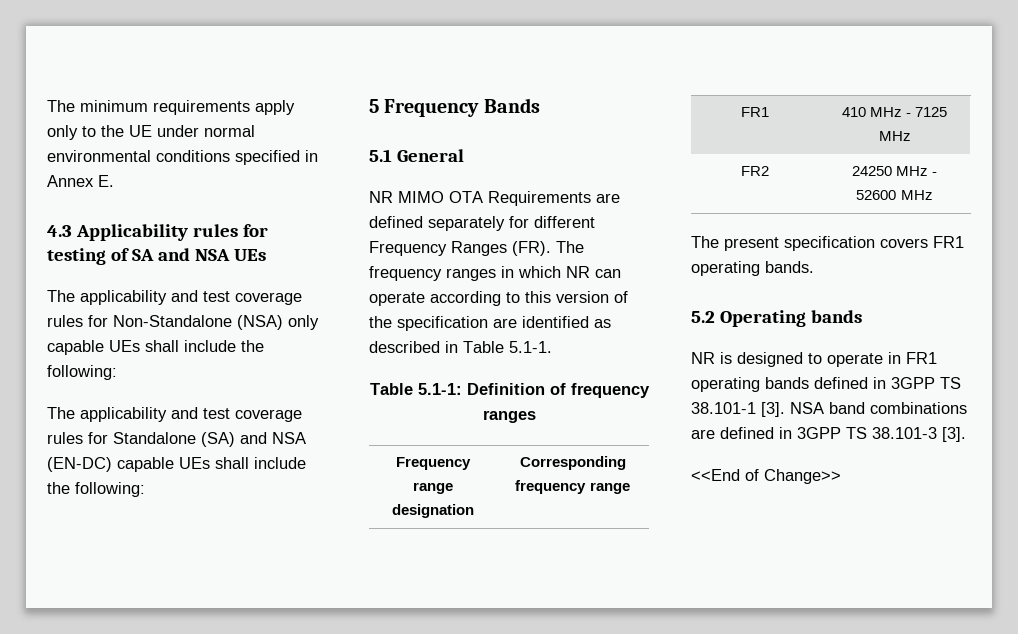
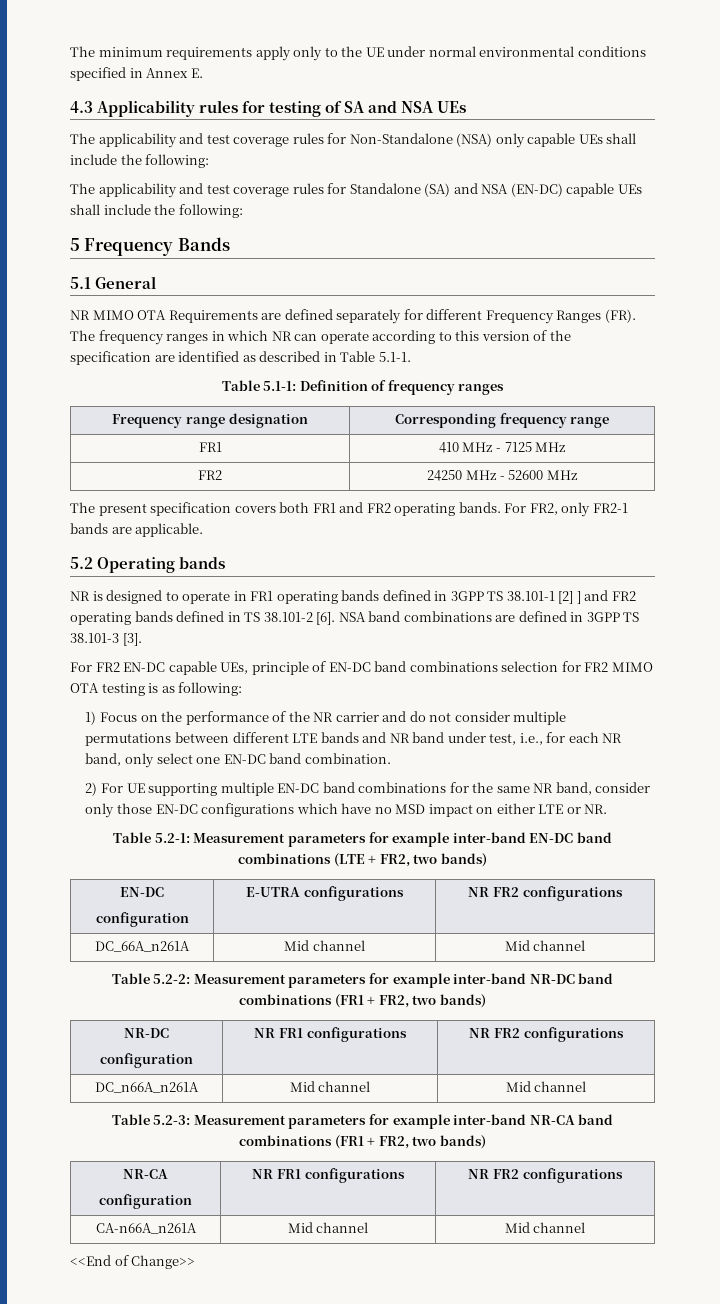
- The present specification covers FR1 operating bands.
+ The present specification covers both FR1 and FR2 operating bands. For FR2, only FR2-1 bands are applicable.
- NR is designed to operate in FR1 operating bands defined in 3GPP TS 38.101-1 [3].
+ NR is designed to operate in FR1 operating bands defined in 3GPP TS 38.101-1 [2] ] and FR2 operating bands defined in TS 38.101-2 [6].
+ For FR2 EN-DC capable UEs, principle of EN-DC band combinations selection for FR2 MIMO OTA testing is as following:
+ 1) Focus on the performance of the NR carrier and do not consider multiple permutations between different LTE bands and NR band under test, i.e., for each NR band, only select one EN-DC band combination.
+ 2) For UE supporting multiple EN-DC band combinations for the same NR band, consider only those EN-DC configurations which have no MSD impact on either LTE or NR.
+ Table 5.2-1: Measurement parameters for example inter-band EN-DC band combinations (LTE + FR2, two bands)
+ EN-DC
+ configuration | E-UTRA configurations | NR FR2 configurations
+ DC_66A_n261A | Mid channel | Mid channel
+ Table 5.2-2: Measurement parameters for example inter-band NR-DC band combinations (FR1 + FR2, two bands)
+ NR-DC
+ configuration | NR FR1 configurations | NR FR2 configurations
+ DC_n66A_n261A | Mid channel | Mid channel
+ Table 5.2-3: Measurement parameters for example inter-band NR-CA band combinations (FR1 + FR2, two bands)
+ NR-CA
+ configuration | NR FR1 configurations | NR FR2 configurations
+ CA-n66A_n261A | Mid channel | Mid channel

